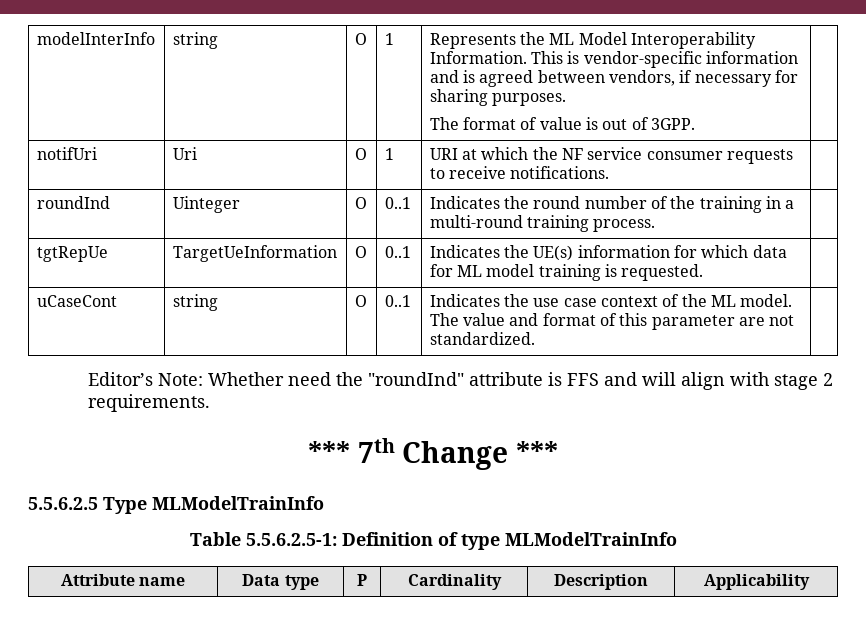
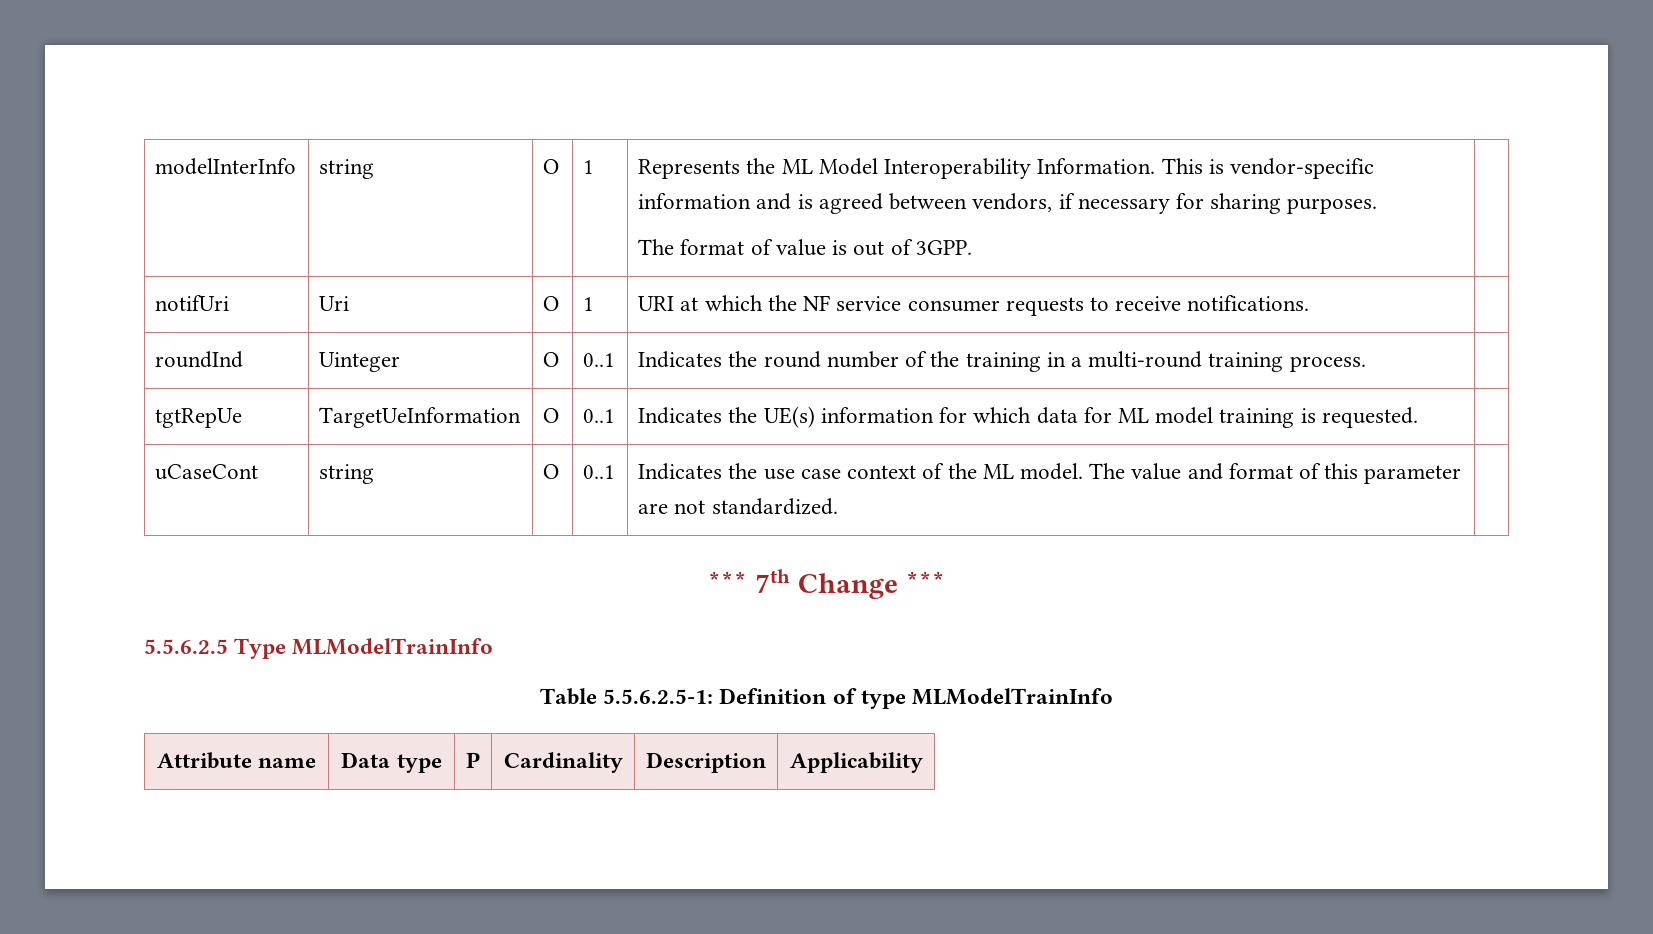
- Editor’s Note: Whether need the "roundInd" attribute is FFS and will align with stage 2 requirements.

